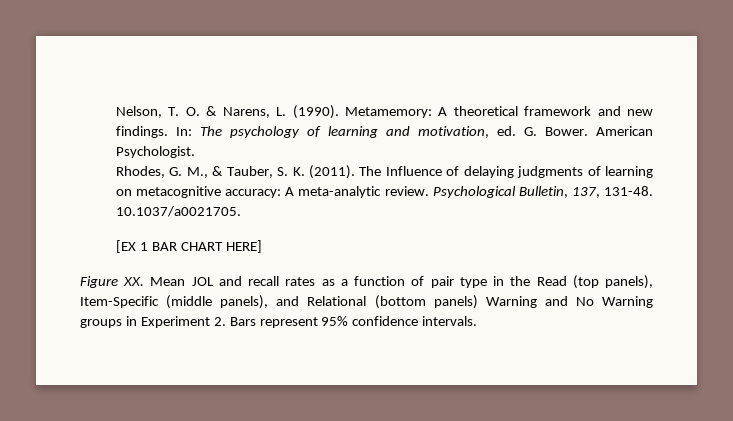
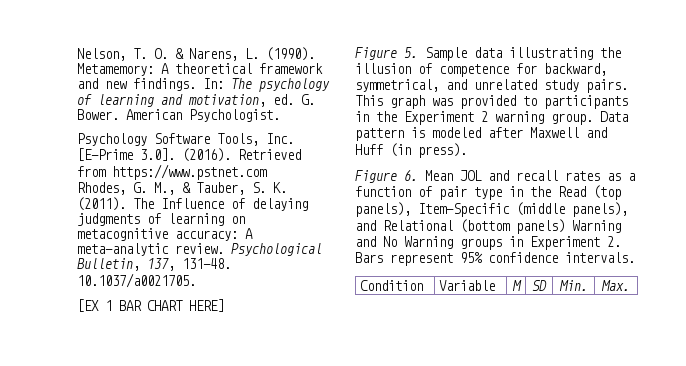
+ Psychology Software Tools, Inc. [E-Prime 3.0]. (2016). Retrieved from https://www.pstnet.com
- Figure XX. Mean JOL and recall rates as a function of pair type in the Read (top panels), Item-Specific (middle panels), and Relational (bottom panels) Warning and No Warning groups in Experiment 2. Bars represent 95% confidence intervals.
+ Figure 5. Sample data illustrating the illusion of competence for backward, symmetrical, and unrelated study pairs. This graph was provided to participants in the Experiment 2 warning group. Data pattern is modeled after Maxwell and Huff (in press).
+ Figure 6. Mean JOL and recall rates as a function of pair type in the Read (top panels), Item-Specific (middle panels), and Relational (bottom panels) Warning and No Warning groups in Experiment 2. Bars represent 95% confidence intervals.
+ Condition | Variable | M | SD | Min. | Max.

